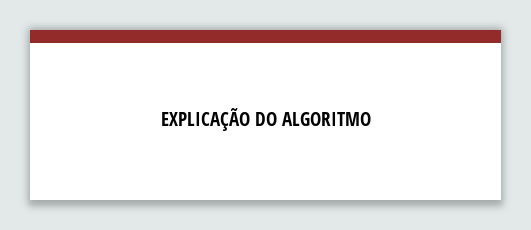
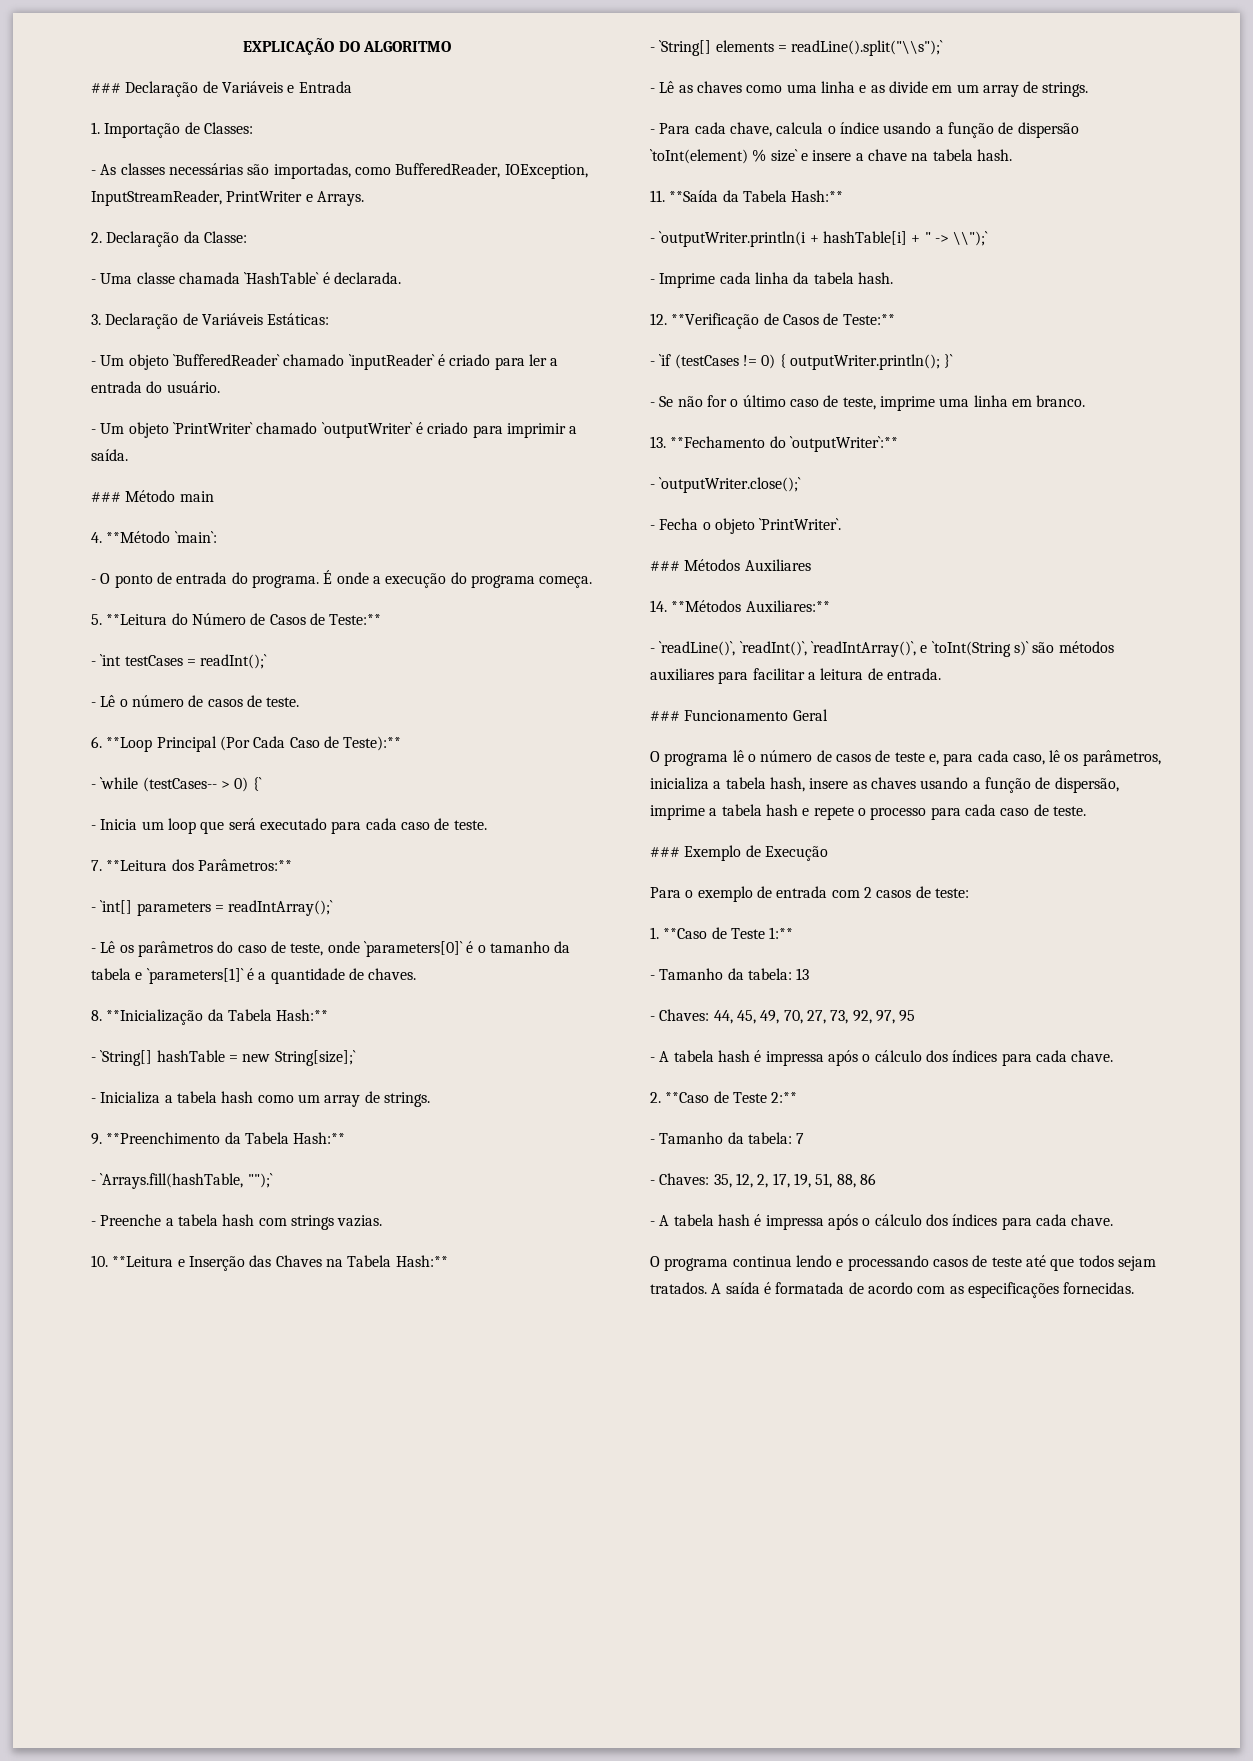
+ ### Declaração de Variáveis e Entrada
+ 1. Importação de Classes:
+ - As classes necessárias são importadas, como BufferedReader, IOException, InputStreamReader, PrintWriter e Arrays.
+ 2. Declaração da Classe:
+ - Uma classe chamada `HashTable` é declarada.
+ 3. Declaração de Variáveis Estáticas:
+ - Um objeto `BufferedReader` chamado `inputReader` é criado para ler a entrada do usuário.
+ - Um objeto `PrintWriter` chamado `outputWriter` é criado para imprimir a saída.
+ ### Método main
+ 4. **Método `main`:
+ - O ponto de entrada do programa. É onde a execução do programa começa.
+ 5. **Leitura do Número de Casos de Teste:**
+ - `int testCases = readInt();`
+ - Lê o número de casos de teste.
+ 6. **Loop Principal (Por Cada Caso de Teste):**
+ - `while (testCases-- > 0) {`
+ - Inicia um loop que será executado para cada caso de teste.
+ 7. **Leitura dos Parâmetros:**
+ - `int[] parameters = readIntArray();`
+ - Lê os parâmetros do caso de teste, onde `parameters[0]` é o tamanho da tabela e `parameters[1]` é a quantidade de chaves.
+ 8. **Inicialização da Tabela Hash:**
+ - `String[] hashTable = new String[size];`
+ - Inicializa a tabela hash como um array de strings.
+ 9. **Preenchimento da Tabela Hash:**
+ - `Arrays.fill(hashTable, "");`
+ - Preenche a tabela hash com strings vazias.
+ 10. **Leitura e Inserção das Chaves na Tabela Hash:**
+ - `String[] elements = readLine().split("\\s");`
+ - Lê as chaves como uma linha e as divide em um array de strings.
+ - Para cada chave, calcula o índice usando a função de dispersão `toInt(element) % size` e insere a chave na tabela hash.
+ 11. **Saída da Tabela Hash:**
+ - `outputWriter.println(i + hashTable[i] + " -> \\");`
+ - Imprime cada linha da tabela hash.
+ 12. **Verificação de Casos de Teste:**
+ - `if (testCases != 0) { outputWriter.println(); }`
+ - Se não for o último caso de teste, imprime uma linha em branco.
+ 13. **Fechamento do `outputWriter`:**
+ - `outputWriter.close();`
+ - Fecha o objeto `PrintWriter`.
+ ### Métodos Auxiliares
+ 14. **Métodos Auxiliares:**
+ - `readLine()`, `readInt()`, `readIntArray()`, e `toInt(String s)` são métodos auxiliares para facilitar a leitura de entrada.
+ ### Funcionamento Geral
+ O programa lê o número de casos de teste e, para cada caso, lê os parâmetros, inicializa a tabela hash, insere as chaves usando a função de dispersão, imprime a tabela hash e repete o processo para cada caso de teste.
+ ### Exemplo de Execução
+ Para o exemplo de entrada com 2 casos de teste:
+ 1. **Caso de Teste 1:**
+ - Tamanho da tabela: 13
+ - Chaves: 44, 45, 49, 70, 27, 73, 92, 97, 95
+ - A tabela hash é impressa após o cálculo dos índices para cada chave.
+ 2. **Caso de Teste 2:**
+ - Tamanho da tabela: 7
+ - Chaves: 35, 12, 2, 17, 19, 51, 88, 86
+ - A tabela hash é impressa após o cálculo dos índices para cada chave.
+ O programa continua lendo e processando casos de teste até que todos sejam tratados. A saída é formatada de acordo com as especificações fornecidas.

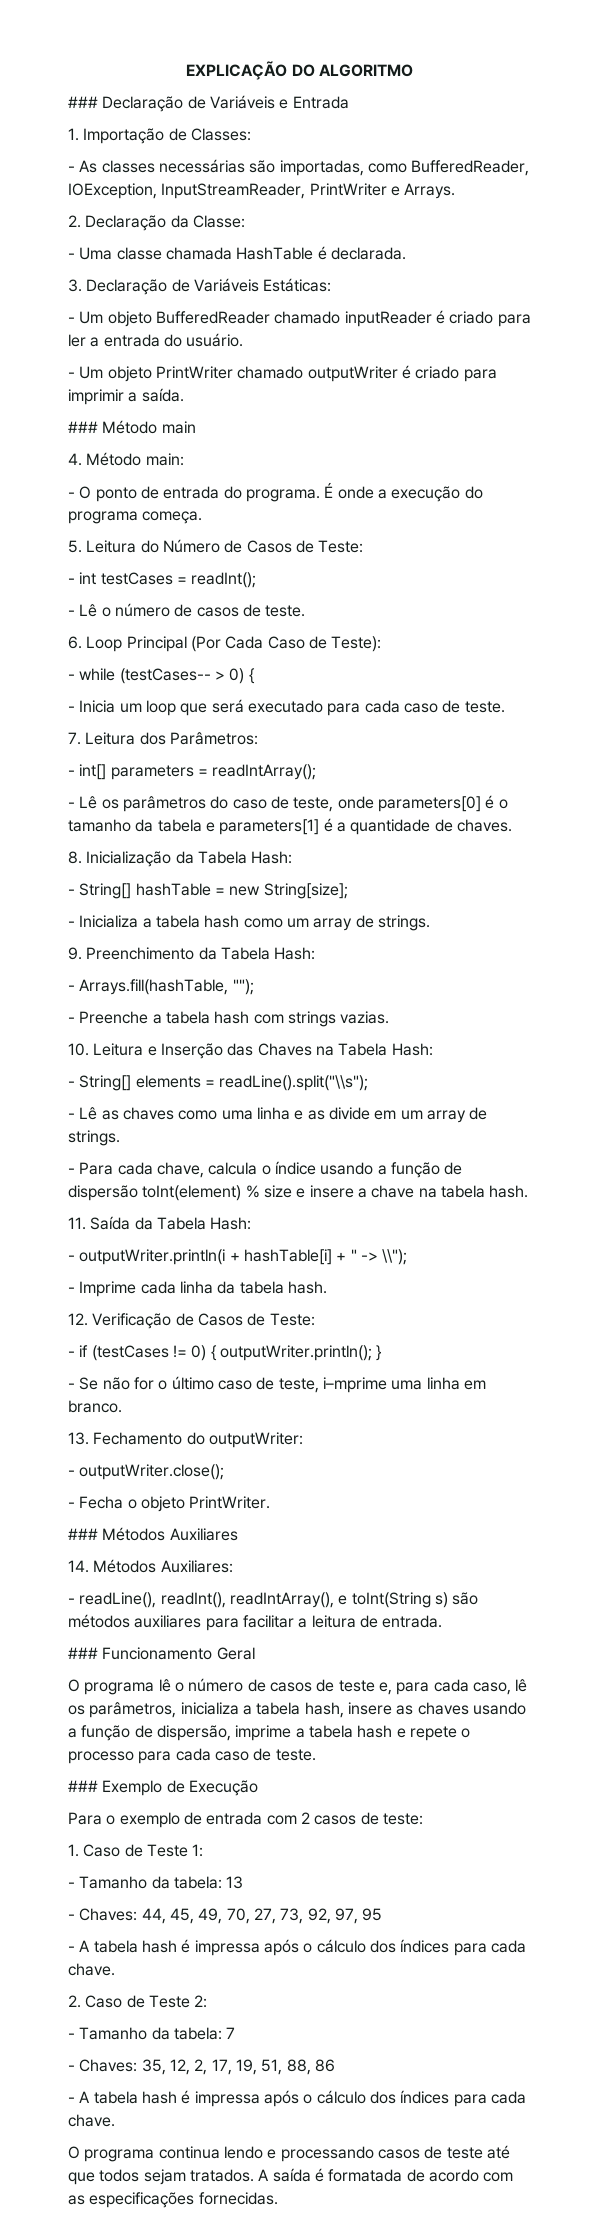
- - Uma classe chamada `HashTable` é declarada.
+ - Uma classe chamada HashTable é declarada.
- - Um objeto `BufferedReader` chamado `inputReader` é criado para ler a entrada do usuário.
+ - Um objeto BufferedReader chamado inputReader é criado para ler a entrada do usuário.
- - Um objeto `PrintWriter` chamado `outputWriter` é criado para imprimir a saída.
+ - Um objeto PrintWriter chamado outputWriter é criado para imprimir a saída.
- 4. **Método `main`:
+ 4. Método main:
- 5. **Leitura do Número de Casos de Teste:**
- - `int testCases = readInt();`
+ 5. Leitura do Número de Casos de Teste:
+ - int testCases = readInt();
- 6. **Loop Principal (Por Cada Caso de Teste):**
- - `while (testCases-- > 0) {`
+ 6. Loop Principal (Por Cada Caso de Teste):
+ - while (testCases-- > 0) {
- 7. **Leitura dos Parâmetros:**
- - `int[] parameters = readIntArray();`
+ 7. Leitura dos Parâmetros:
+ - int[] parameters = readIntArray();
- - Lê os parâmetros do caso de teste, onde `parameters[0]` é o tamanho da tabela e `parameters[1]` é a quantidade de chaves.
+ - Lê os parâmetros do caso de teste, onde parameters[0] é o tamanho da tabela e parameters[1] é a quantidade de chaves.
- 8. **Inicialização da Tabela Hash:**
- - `String[] hashTable = new String[size];`
+ 8. Inicialização da Tabela Hash:
+ - String[] hashTable = new String[size];
- 9. **Preenchimento da Tabela Hash:**
- - `Arrays.fill(hashTable, "");`
+ 9. Preenchimento da Tabela Hash:
+ - Arrays.fill(hashTable, "");
- 10. **Leitura e Inserção das Chaves na Tabela Hash:**
- - `String[] elements = readLine().split("\\s");`
+ 10. Leitura e Inserção das Chaves na Tabela Hash:
+ - String[] elements = readLine().split("\\s");
- - Para cada chave, calcula o índice usando a função de dispersão `toInt(element) % size` e insere a chave na tabela hash.
+ - Para cada chave, calcula o índice usando a função de dispersão toInt(element) % size e insere a chave na tabela hash.
- 11. **Saída da Tabela Hash:**
- - `outputWriter.println(i + hashTable[i] + " -> \\");`
+ 11. Saída da Tabela Hash:
+ - outputWriter.println(i + hashTable[i] + " -> \\");
- 12. **Verificação de Casos de Teste:**
- - `if (testCases != 0) { outputWriter.println(); }`
+ 12. Verificação de Casos de Teste:
+ - if (testCases != 0) { outputWriter.println(); }
- - Se não for o último caso de teste, imprime uma linha em branco.
+ - Se não for o último caso de teste, i–mprime uma linha em branco.
- 13. **Fechamento do `outputWriter`:**
- - `outputWriter.close();`
+ 13. Fechamento do outputWriter:
+ - outputWriter.close();
- - Fecha o objeto `PrintWriter`.
+ - Fecha o objeto PrintWriter.
- 14. **Métodos Auxiliares:**
- - `readLine()`, `readInt()`, `readIntArray()`, e `toInt(String s)` são métodos auxiliares para facilitar a leitura de entrada.
+ 14. Métodos Auxiliares:
+ - readLine(), readInt(), readIntArray(), e toInt(String s) são métodos auxiliares para facilitar a leitura de entrada.
- 1. **Caso de Teste 1:**
+ 1. Caso de Teste 1:
- 2. **Caso de Teste 2:**
+ 2. Caso de Teste 2:

